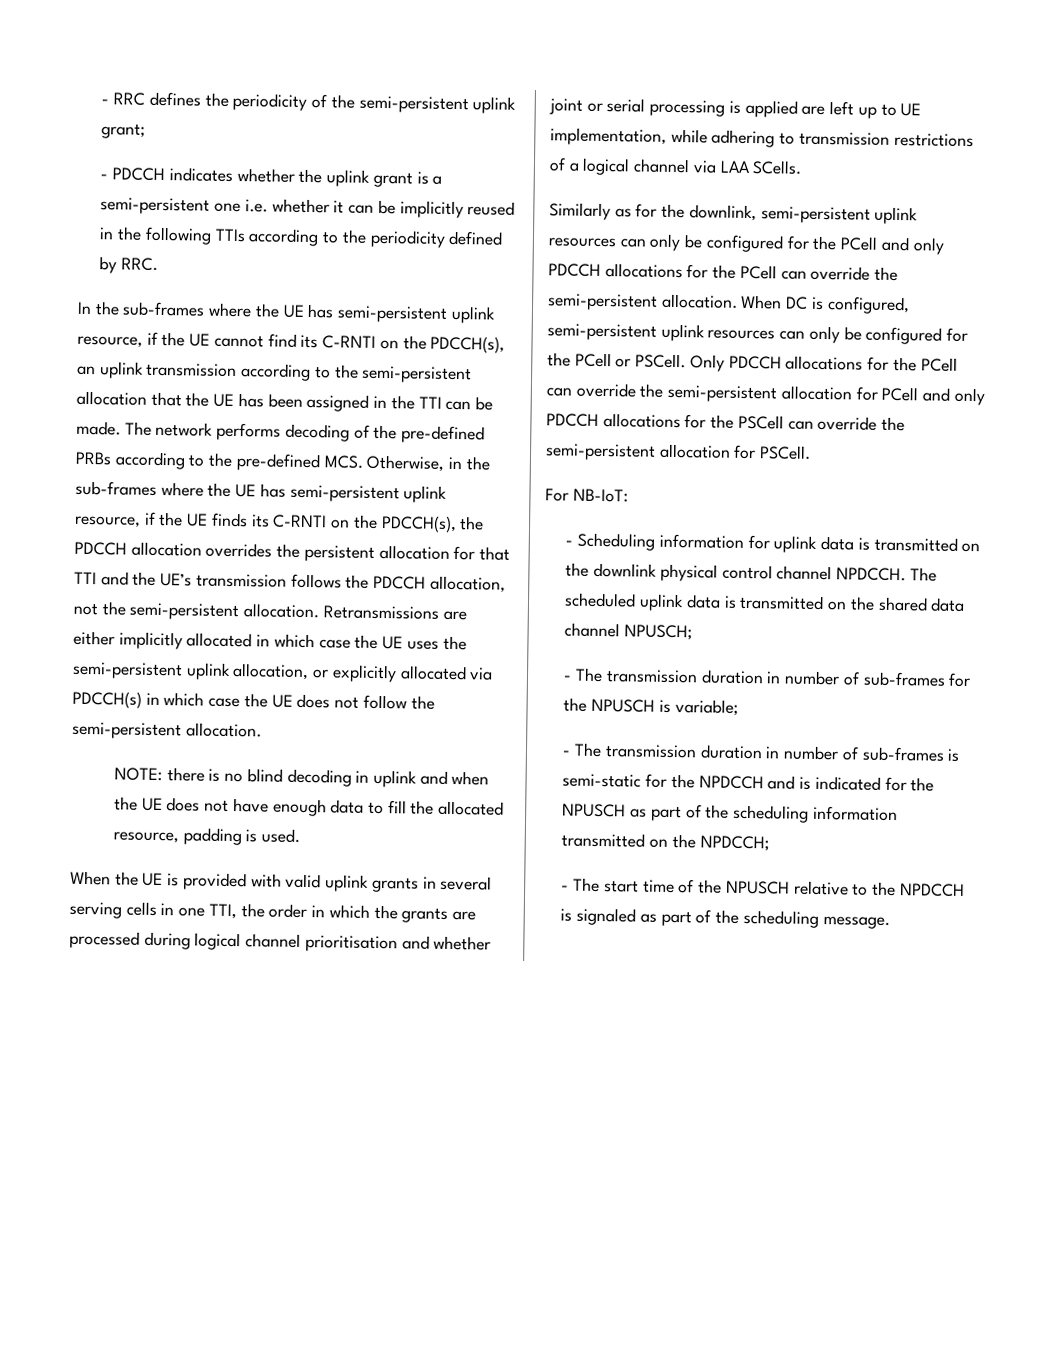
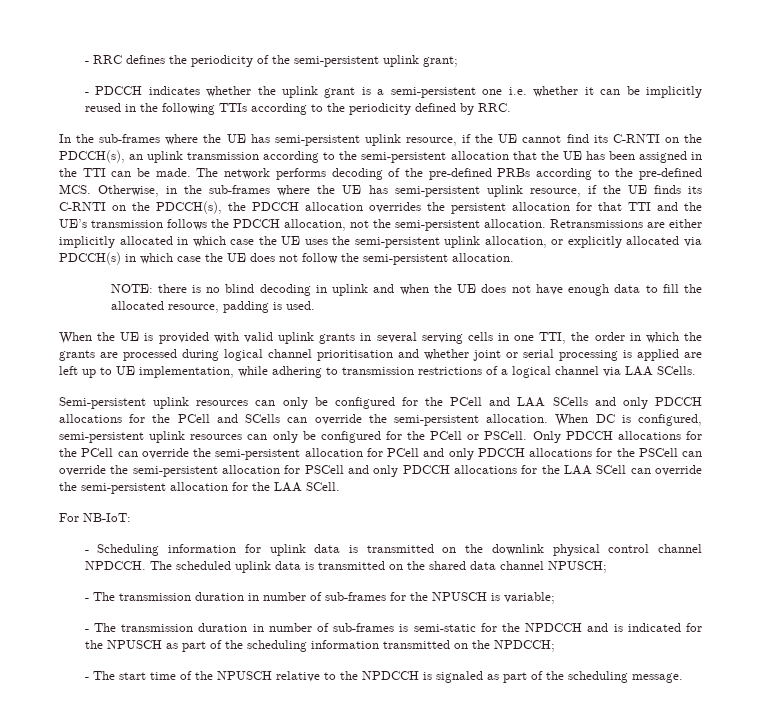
- Similarly as for the downlink, semi-persistent uplink resources can only be configured for the PCell and only PDCCH allocations for the PCell can override the semi-persistent allocation.
+ Semi-persistent uplink resources can only be configured for the PCell and LAA SCells and only PDCCH allocations for the PCell and SCells can override the semi-persistent allocation.
- Only PDCCH allocations for the PCell can override the semi-persistent allocation for PCell and only PDCCH allocations for the PSCell can override the semi-persistent allocation for PSCell.
+ Only PDCCH allocations for the PCell can override the semi-persistent allocation for PCell and only PDCCH allocations for the PSCell can override the semi-persistent allocation for PSCell and only PDCCH allocations for the LAA SCell can override the semi-persistent allocation for the LAA SCell.

